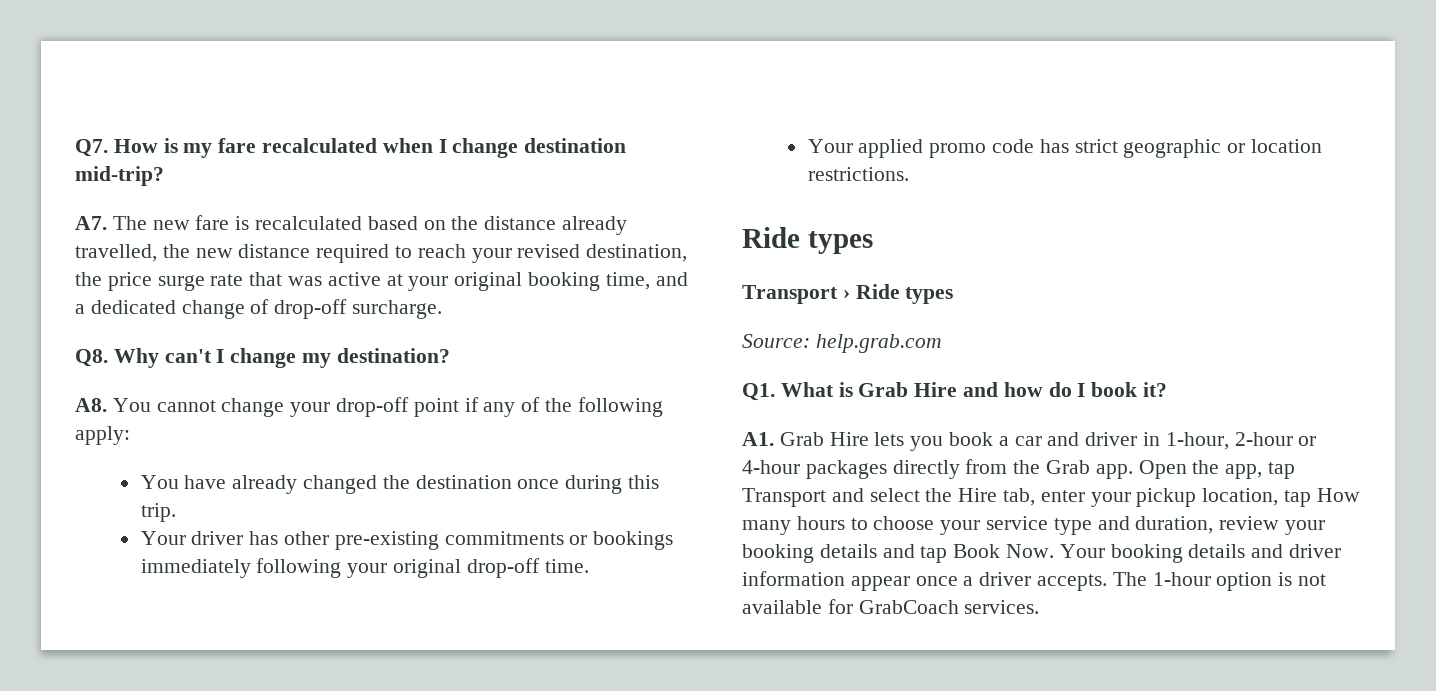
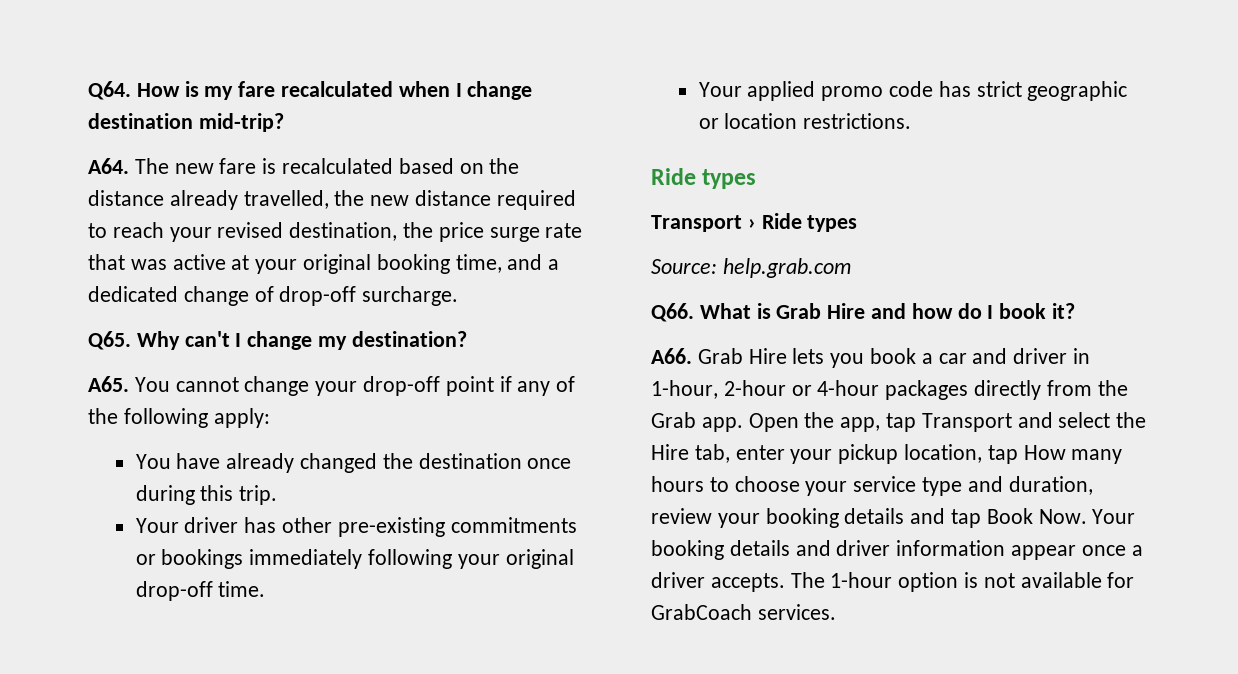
- Q7. How is my fare recalculated when I change destination mid-trip?
+ Q64. How is my fare recalculated when I change destination mid-trip?
- A7. The new fare is recalculated based on the distance already travelled, the new distance required to reach your revised destination, the price surge rate that was active at your original booking time, and a dedicated change of drop-off surcharge.
+ A64. The new fare is recalculated based on the distance already travelled, the new distance required to reach your revised destination, the price surge rate that was active at your original booking time, and a dedicated change of drop-off surcharge.
- Q8. Why can't I change my destination?
+ Q65. Why can't I change my destination?
- A8. You cannot change your drop-off point if any of the following apply:
+ A65. You cannot change your drop-off point if any of the following apply:
- Q1. What is Grab Hire and how do I book it?
+ Q66. What is Grab Hire and how do I book it?
- A1. Grab Hire lets you book a car and driver in 1-hour, 2-hour or 4-hour packages directly from the Grab app.
+ A66. Grab Hire lets you book a car and driver in 1-hour, 2-hour or 4-hour packages directly from the Grab app.

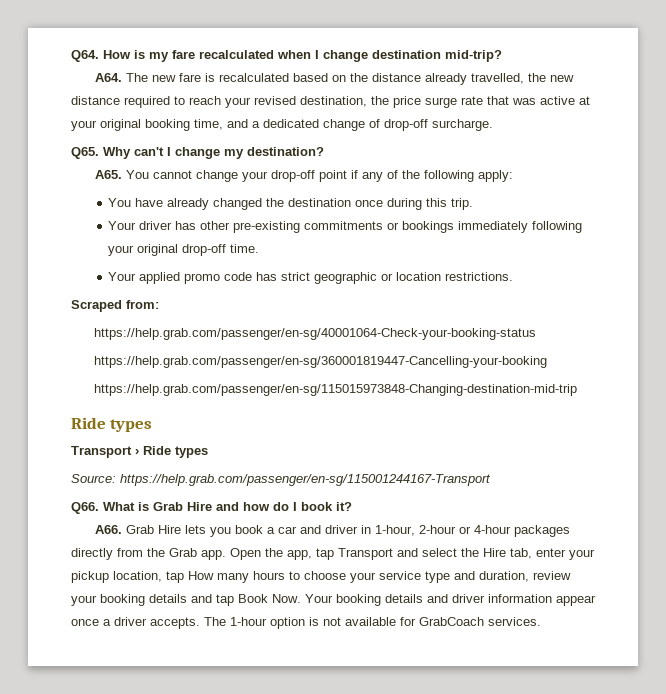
+ Scraped from:
+ https://help.grab.com/passenger/en-sg/40001064-Check-your-booking-status
+ https://help.grab.com/passenger/en-sg/360001819447-Cancelling-your-booking
+ https://help.grab.com/passenger/en-sg/115015973848-Changing-destination-mid-trip
- Source: help.grab.com
+ Source: https://help.grab.com/passenger/en-sg/115001244167-Transport

